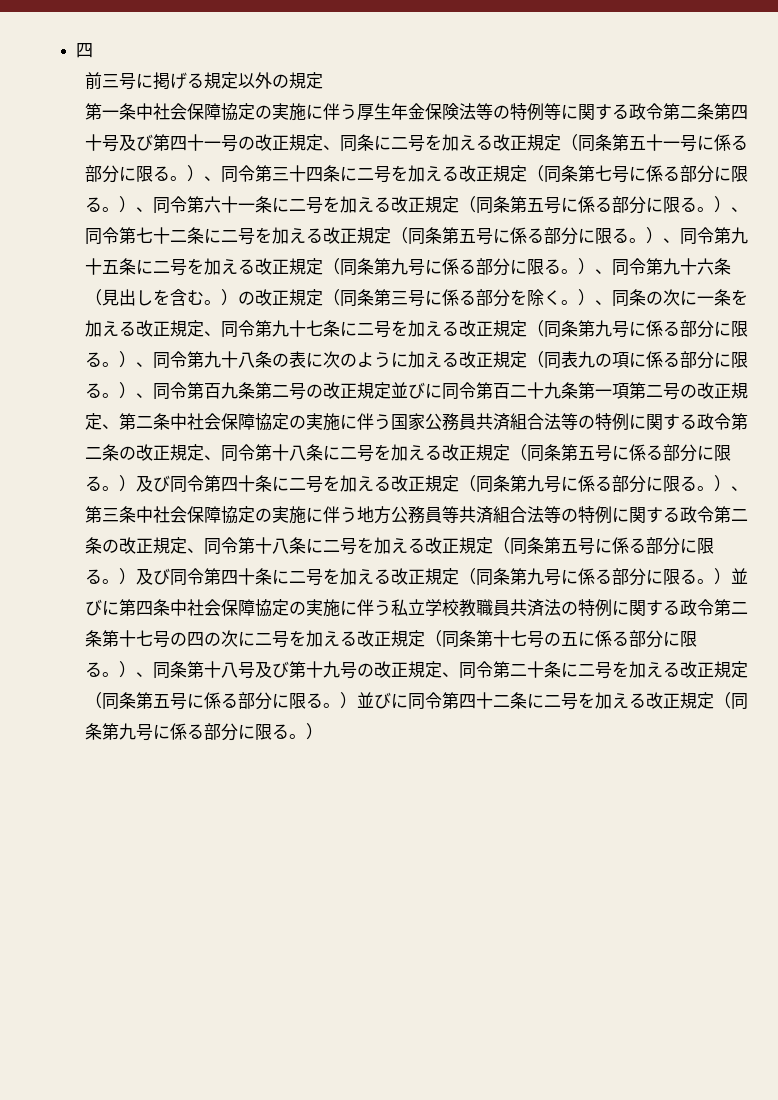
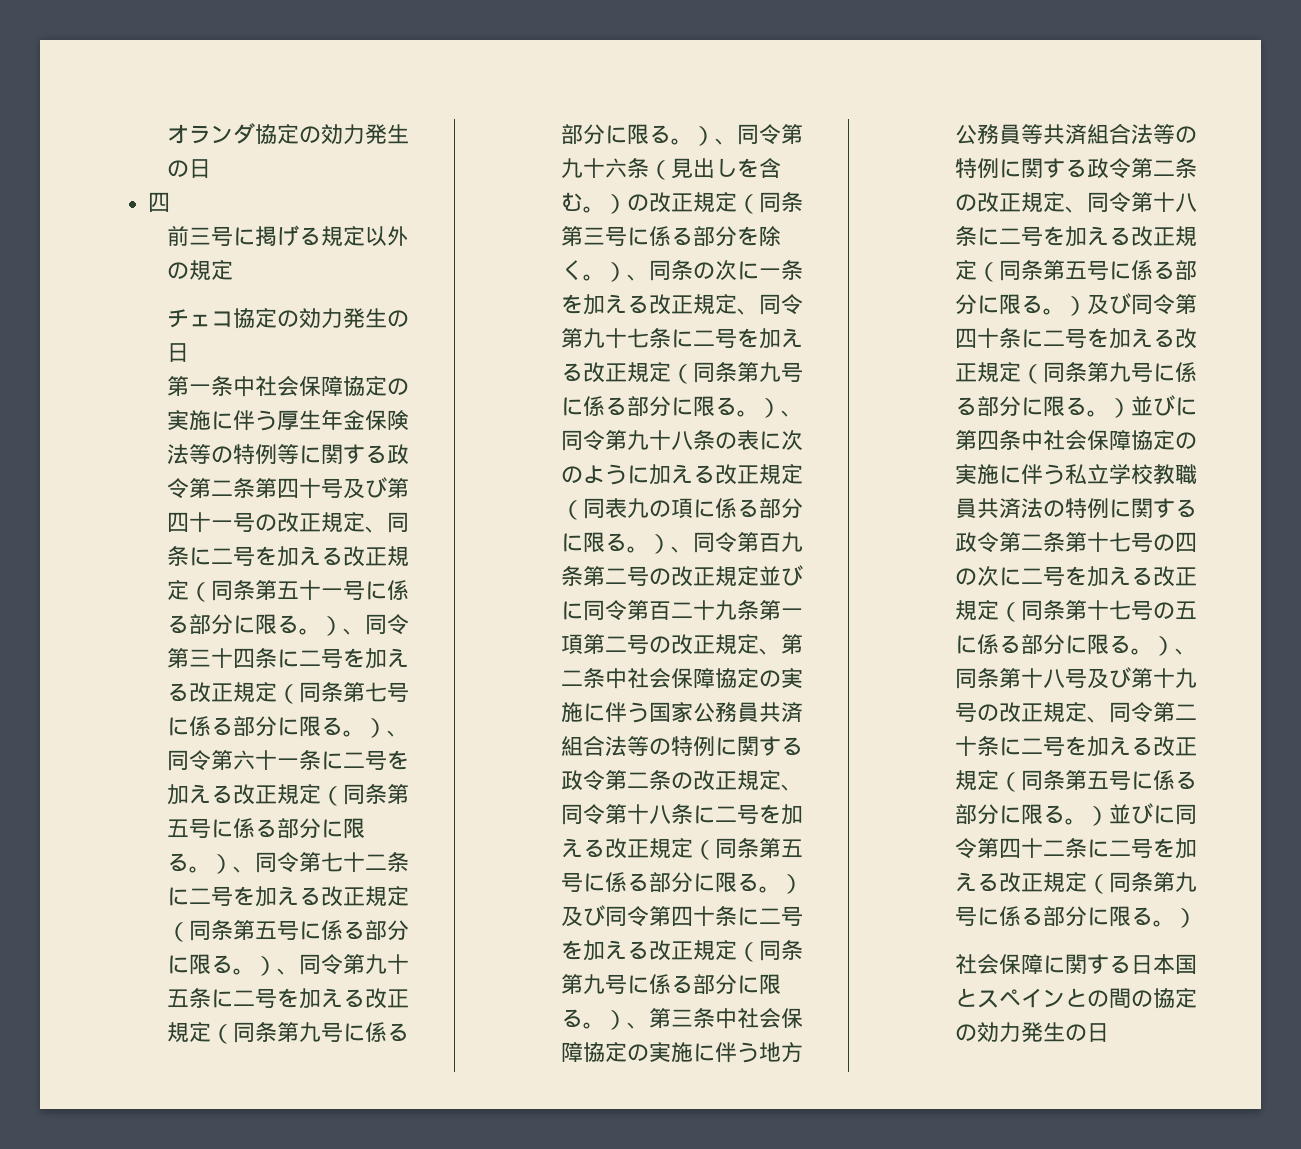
+ オランダ協定の効力発生の日
+ チェコ協定の効力発生の日
+ 社会保障に関する日本国とスペインとの間の協定の効力発生の日

